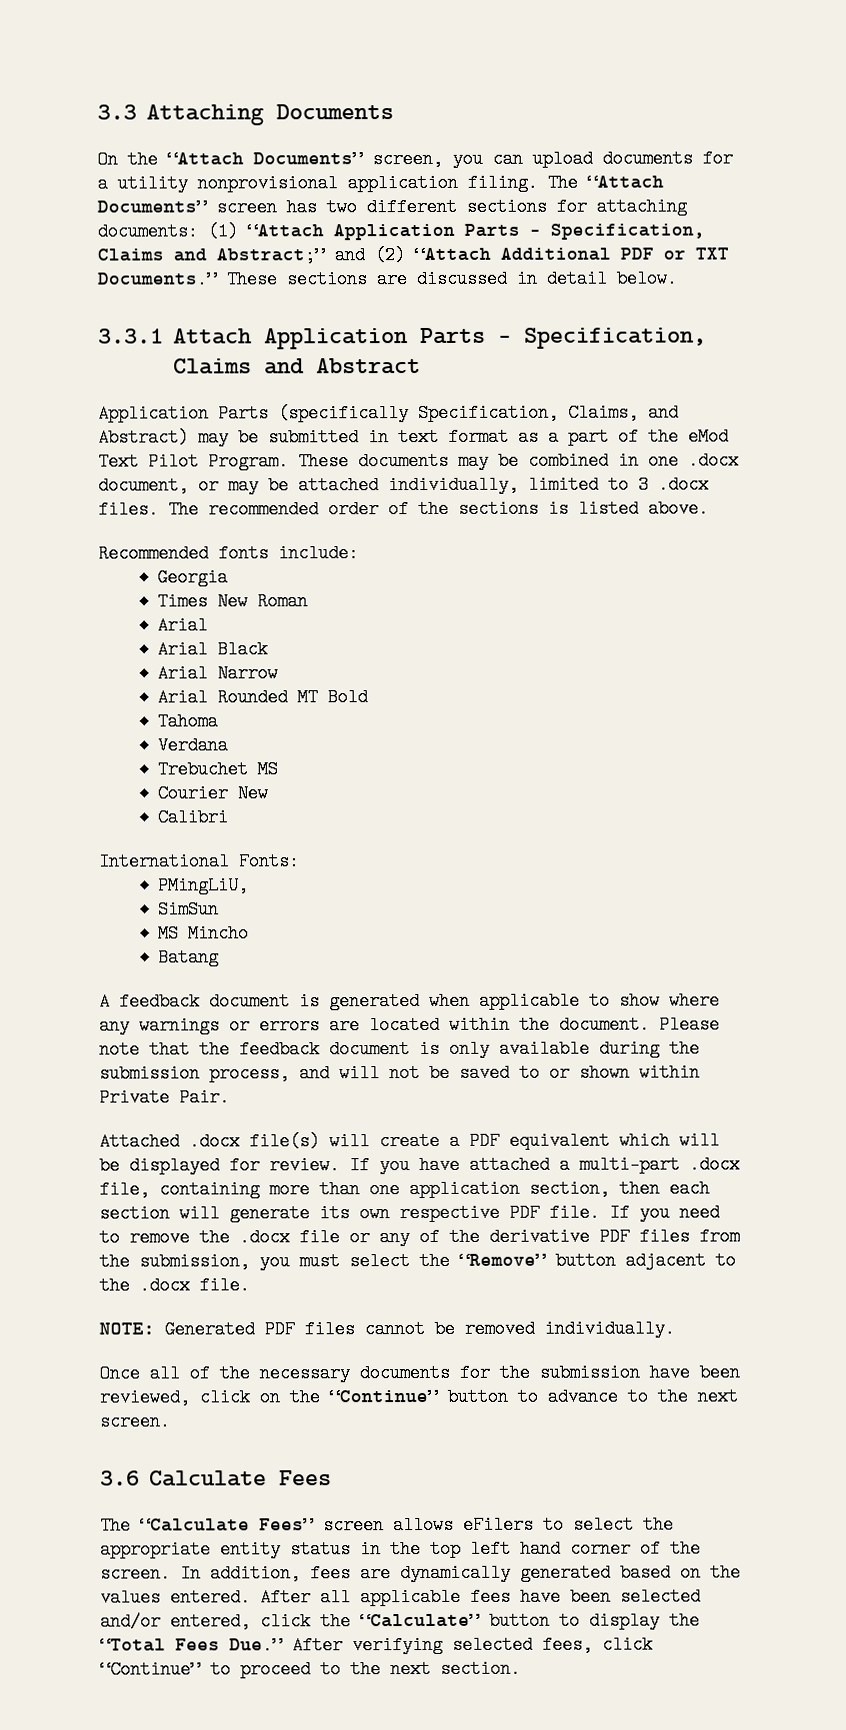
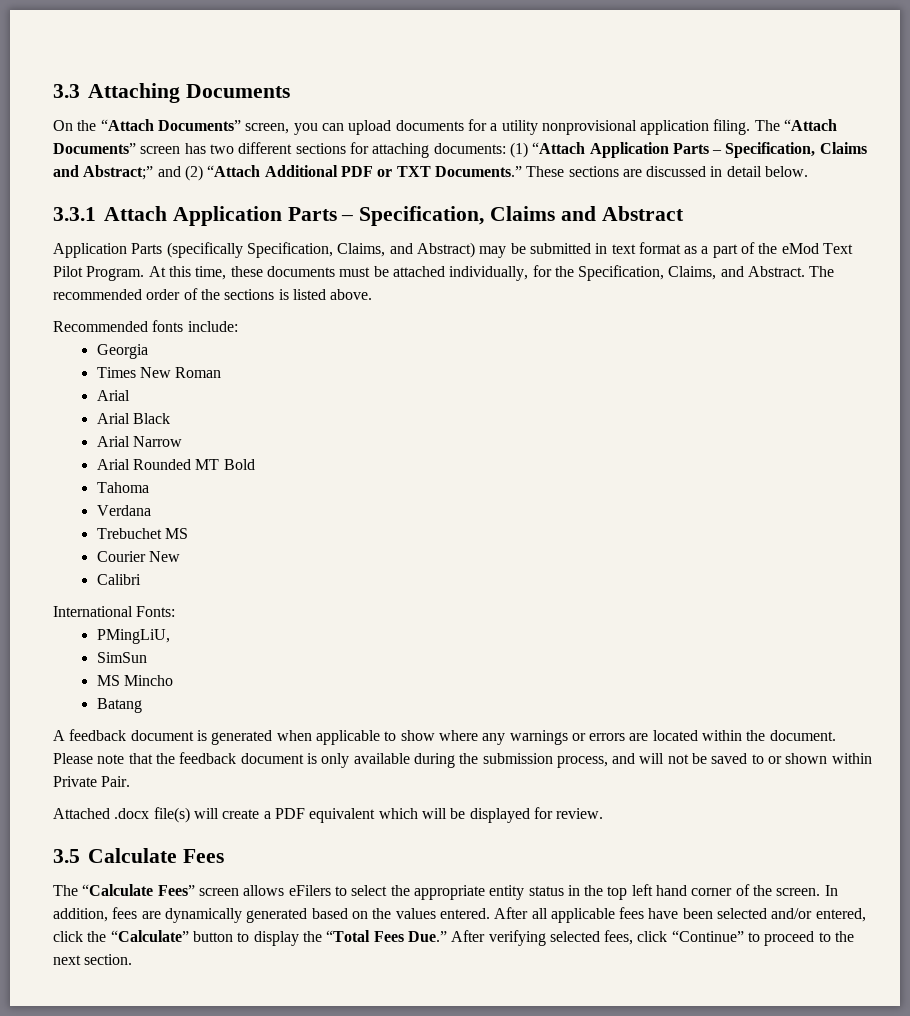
- These documents may be combined in one .docx document, or may be attached individually, limited to 3 .docx files.
+ At this time, these documents must be attached individually, for the Specification, Claims, and Abstract.
- Attached .docx file(s) will create a PDF equivalent which will be displayed for review. If you have attached a multi-part .docx file, containing more than one application section, then each section will generate its own respective PDF file. If you need to remove the .docx file or any of the derivative PDF files from the submission, you must select the “Remove” button adjacent to the .docx file.
- NOTE: Generated PDF files cannot be removed individually.
- Once all of the necessary documents for the submission have been reviewed, click on the “Continue” button to advance to the next screen.
- 3.6 Calculate Fees
+ Attached .docx file(s) will create a PDF equivalent which will be displayed for review.
+ 3.5 Calculate Fees

